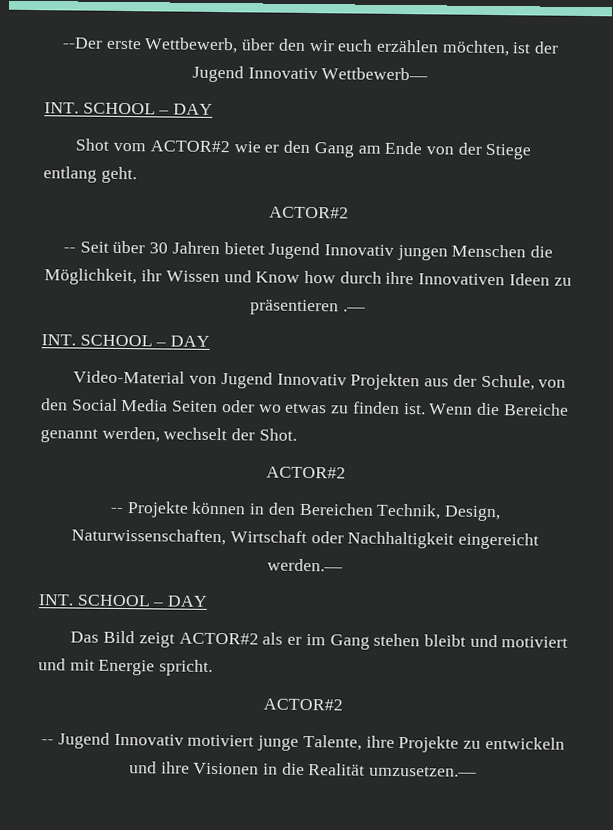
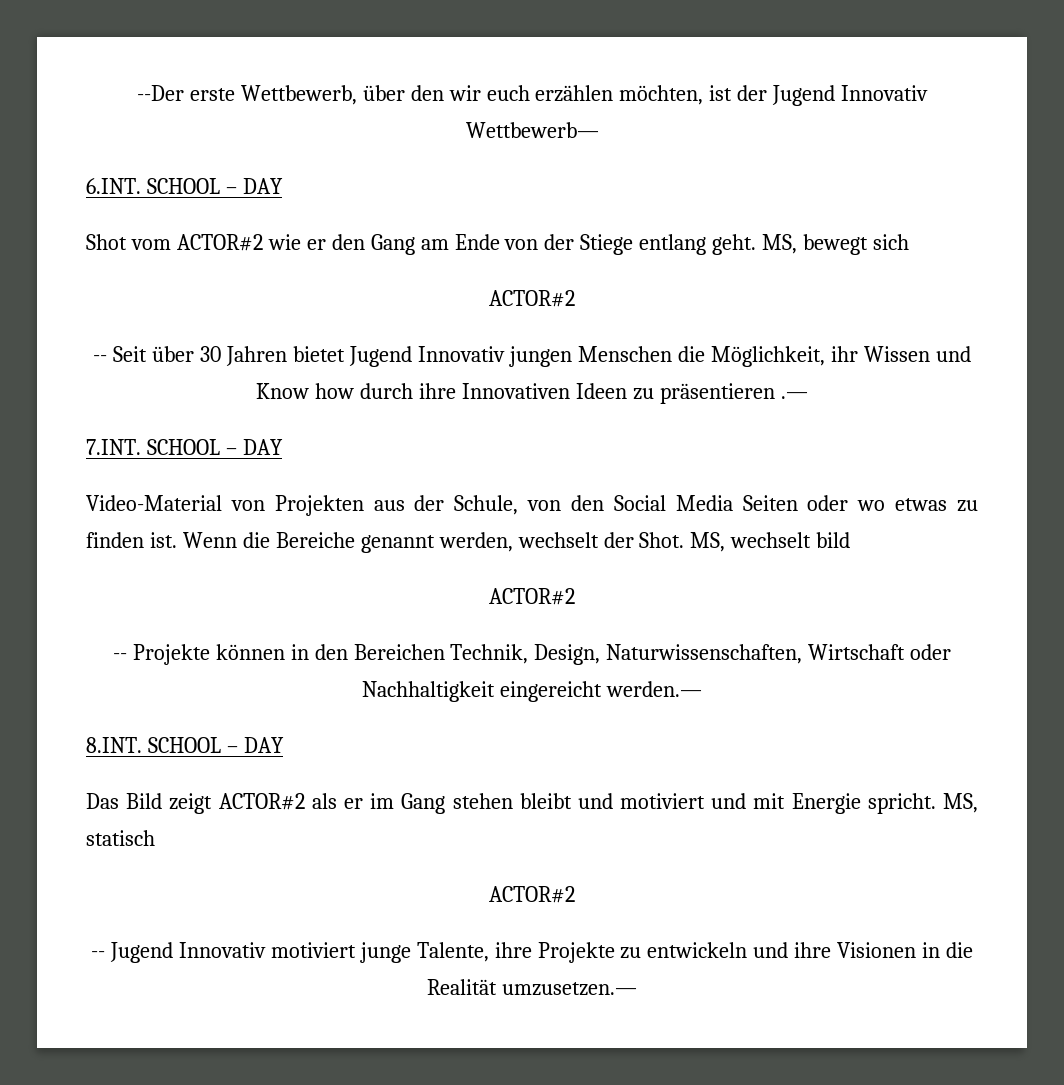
  --Der erste Wettbewerb, über den wir euch erzählen möchten, ist der Jugend Innovativ Wettbewerb—
- INT. SCHOOL – DAY
+ 6.INT. SCHOOL – DAY
+ MS, bewegt sich
  -- Seit über 30 Jahren bietet Jugend Innovativ jungen Menschen die Möglichkeit, ihr Wissen und Know how durch ihre Innovativen Ideen zu präsentieren .—
- INT. SCHOOL – DAY
+ 7.INT. SCHOOL – DAY
- Video-Material von Jugend Innovativ Projekten aus der Schule, von den Social Media Seiten oder wo etwas zu finden ist.
+ Video-Material von Projekten aus der Schule, von den Social Media Seiten oder wo etwas zu finden ist.
+ MS, wechselt bild
  -- Projekte können in den Bereichen Technik, Design, Naturwissenschaften, Wirtschaft oder Nachhaltigkeit eingereicht werden.—
- INT. SCHOOL – DAY
+ 8.INT. SCHOOL – DAY
+ MS, statisch

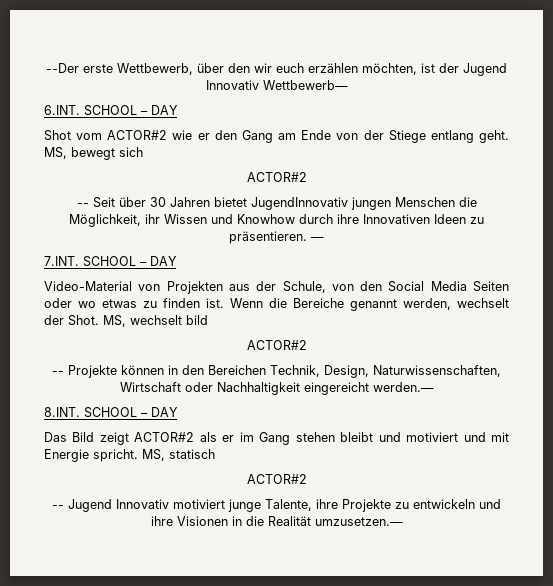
- -- Seit über 30 Jahren bietet Jugend Innovativ jungen Menschen die Möglichkeit, ihr Wissen und Know how durch ihre Innovativen Ideen zu präsentieren .—
+ -- Seit über 30 Jahren bietet JugendInnovativ jungen Menschen die Möglichkeit, ihr Wissen und Knowhow durch ihre Innovativen Ideen zu präsentieren. —

